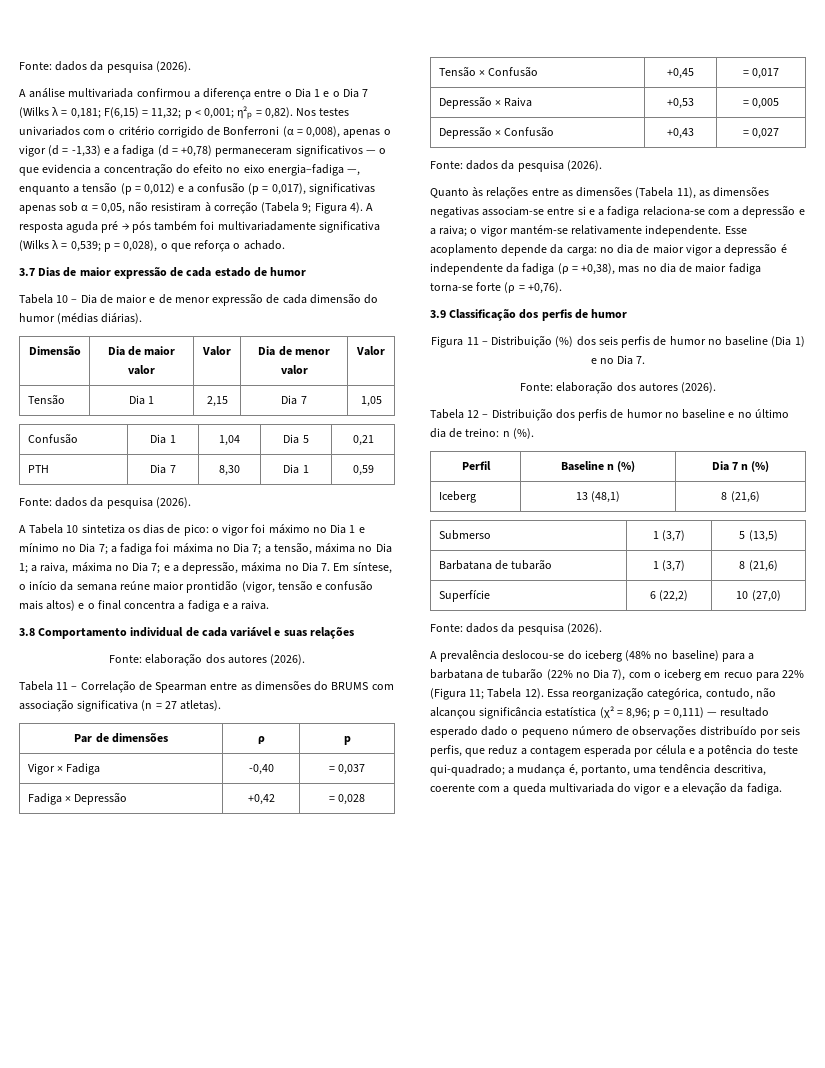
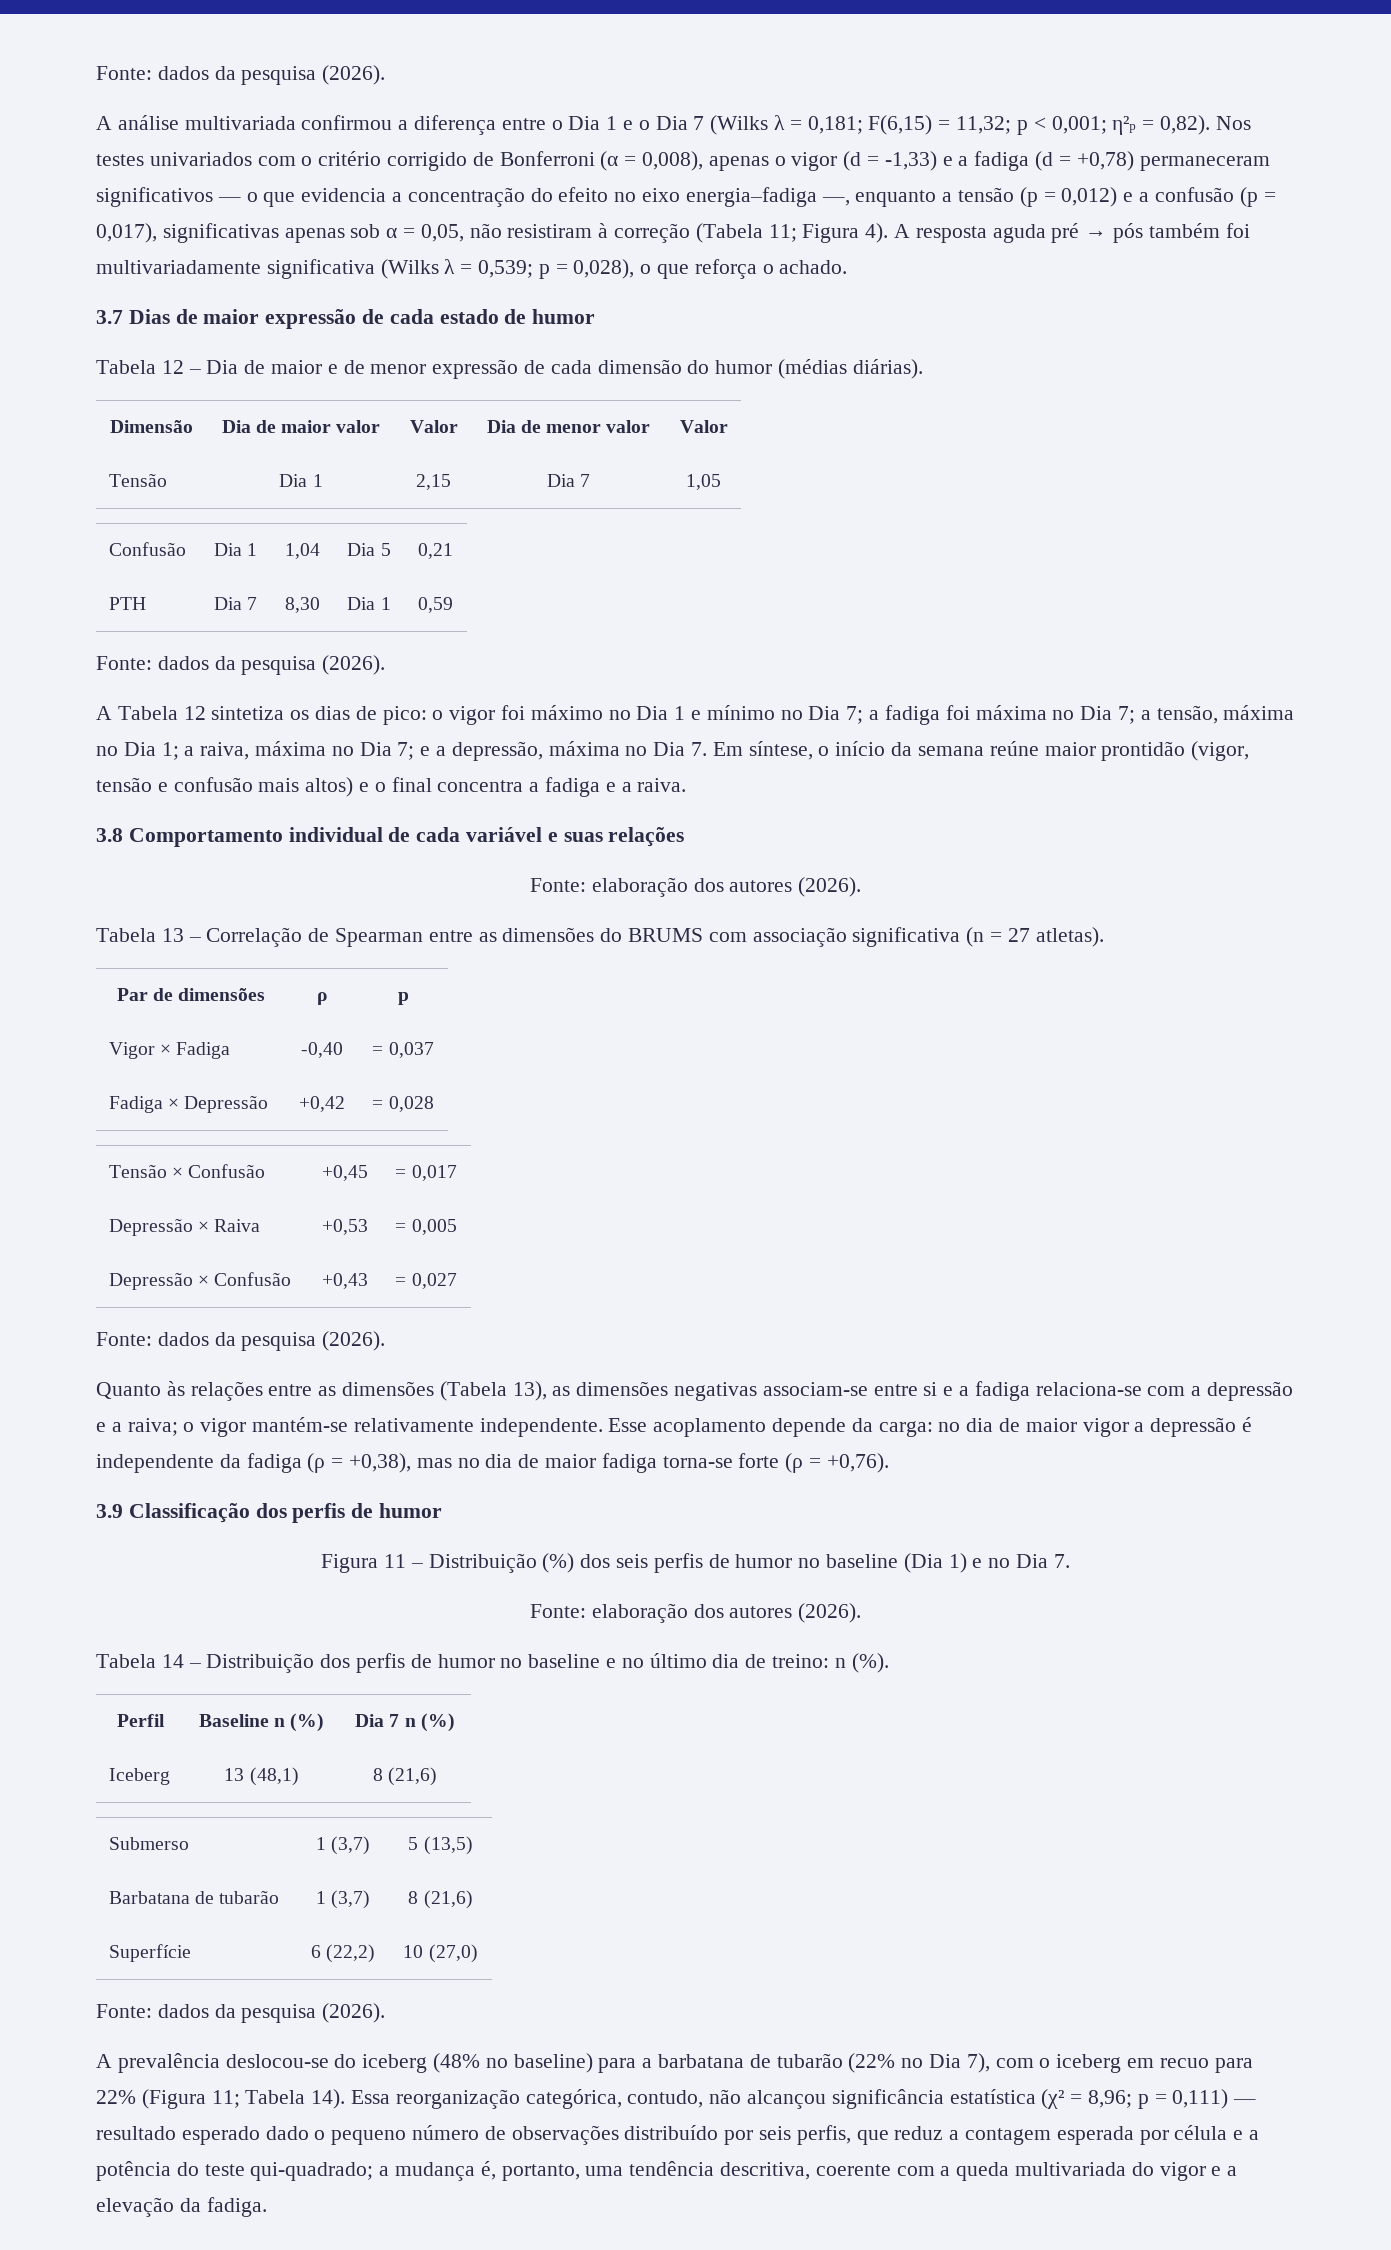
- Nos testes univariados com o critério corrigido de Bonferroni (α = 0,008), apenas o vigor (d = -1,33) e a fadiga (d = +0,78) permaneceram significativos — o que evidencia a concentração do efeito no eixo energia–fadiga —, enquanto a tensão (p = 0,012) e a confusão (p = 0,017), significativas apenas sob α = 0,05, não resistiram à correção (Tabela 9;
+ Nos testes univariados com o critério corrigido de Bonferroni (α = 0,008), apenas o vigor (d = -1,33) e a fadiga (d = +0,78) permaneceram significativos — o que evidencia a concentração do efeito no eixo energia–fadiga —, enquanto a tensão (p = 0,012) e a confusão (p = 0,017), significativas apenas sob α = 0,05, não resistiram à correção (Tabela 11;
- Tabela 10 – Dia de maior e de menor expressão de cada dimensão do humor (médias diárias).
+ Tabela 12 – Dia de maior e de menor expressão de cada dimensão do humor (médias diárias).
- A Tabela 10 sintetiza os dias de pico:
+ A Tabela 12 sintetiza os dias de pico:
- Tabela 11 – Correlação de Spearman entre as dimensões do BRUMS com associação significativa (n = 27 atletas).
+ Tabela 13 – Correlação de Spearman entre as dimensões do BRUMS com associação significativa (n = 27 atletas).
- Quanto às relações entre as dimensões (Tabela 11), as dimensões negativas associam-se entre si e a fadiga relaciona-se com a depressão e a raiva; o vigor mantém-se relativamente independente.
+ Quanto às relações entre as dimensões (Tabela 13), as dimensões negativas associam-se entre si e a fadiga relaciona-se com a depressão e a raiva; o vigor mantém-se relativamente independente.
- Tabela 12 – Distribuição dos perfis de humor no baseline e no último dia de treino: n (%).
+ Tabela 14 – Distribuição dos perfis de humor no baseline e no último dia de treino: n (%).
- A prevalência deslocou-se do iceberg (48% no baseline) para a barbatana de tubarão (22% no Dia 7), com o iceberg em recuo para 22% (Figura 11; Tabela 12).
+ A prevalência deslocou-se do iceberg (48% no baseline) para a barbatana de tubarão (22% no Dia 7), com o iceberg em recuo para 22% (Figura 11; Tabela 14).

